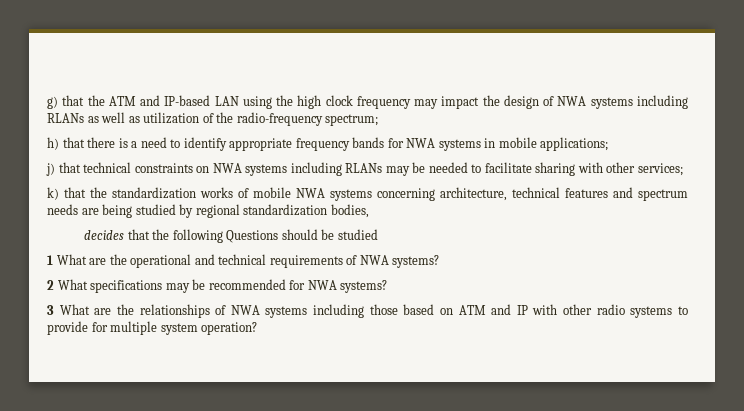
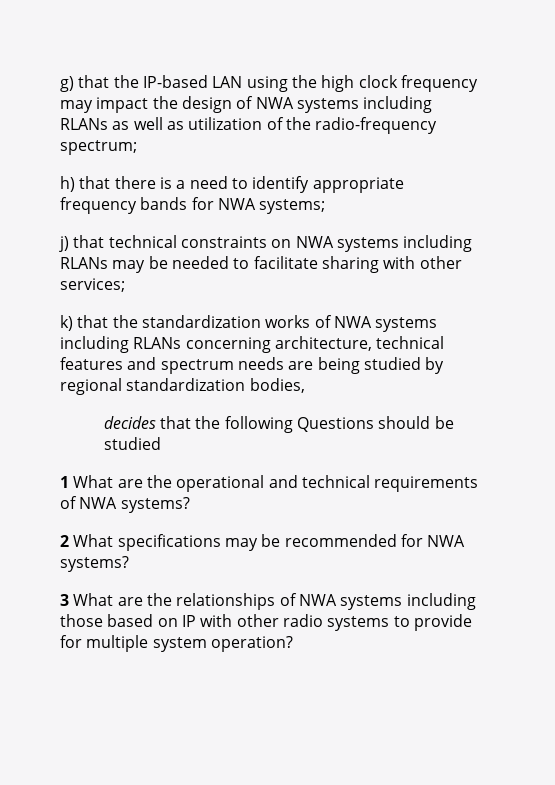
- g) that the ATM and IP-based LAN using the high clock frequency may impact the design of NWA systems including RLANs as well as utilization of the radio-frequency spectrum;
+ g) that the IP-based LAN using the high clock frequency may impact the design of NWA systems including RLANs as well as utilization of the radio-frequency spectrum;
- h) that there is a need to identify appropriate frequency bands for NWA systems in mobile applications;
+ h) that there is a need to identify appropriate frequency bands for NWA systems;
- k) that the standardization works of mobile NWA systems concerning architecture, technical features and spectrum needs are being studied by regional standardization bodies,
+ k) that the standardization works of NWA systems including RLANs concerning architecture, technical features and spectrum needs are being studied by regional standardization bodies,
- 3 What are the relationships of NWA systems including those based on ATM and IP with other radio systems to provide for multiple system operation?
+ 3 What are the relationships of NWA systems including those based on IP with other radio systems to provide for multiple system operation?

